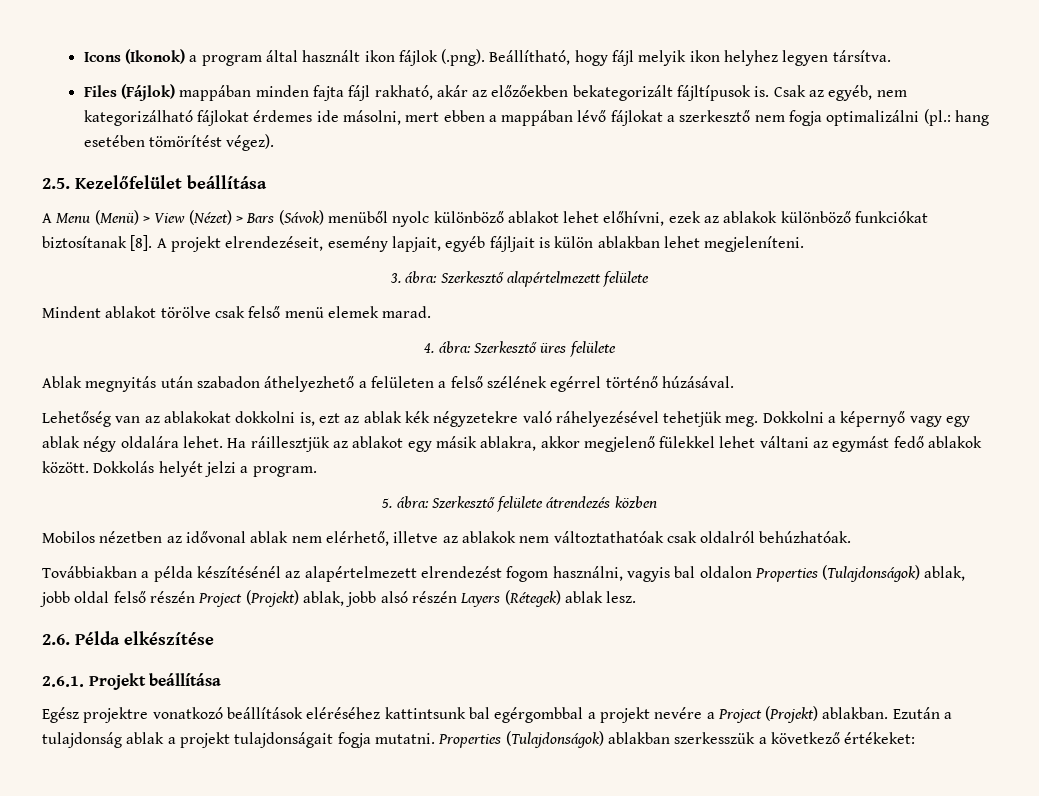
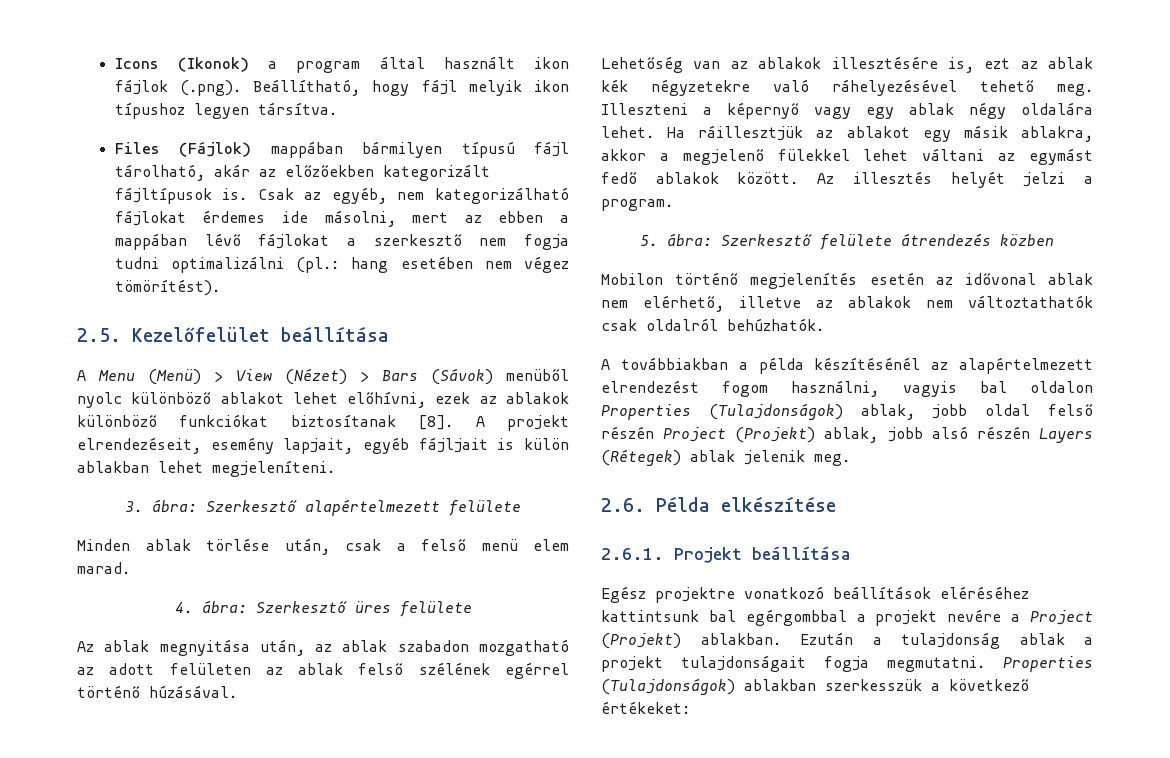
- Icons (Ikonok) a program által használt ikon fájlok (.png). Beállítható, hogy fájl melyik ikon helyhez legyen társítva.
+ Icons (Ikonok) a program által használt ikon fájlok (.png). Beállítható, hogy fájl melyik ikon típushoz legyen társítva.
- Files (Fájlok) mappában minden fajta fájl rakható, akár az előzőekben bekategorizált fájltípusok is.
+ Files (Fájlok) mappában bármilyen típusú fájl tárolható, akár az előzőekben kategorizált fájltípusok is.
- Csak az egyéb, nem kategorizálható fájlokat érdemes ide másolni, mert ebben a mappában lévő fájlokat a szerkesztő nem fogja optimalizálni (pl.: hang esetében tömörítést végez).
+ Csak az egyéb, nem kategorizálható fájlokat érdemes ide másolni, mert az ebben a mappában lévő fájlokat a szerkesztő nem fogja tudni optimalizálni (pl.: hang esetében nem végez tömörítést).
- Mindent ablakot törölve csak felső menü elemek marad.
+ Minden ablak törlése után, csak a felső menü elem marad.
- Ablak megnyitás után szabadon áthelyezhető a felületen a felső szélének egérrel történő húzásával.
+ Az ablak megnyitása után, az ablak szabadon mozgatható az adott felületen az ablak felső szélének egérrel történő húzásával.
- Lehetőség van az ablakokat dokkolni is, ezt az ablak kék négyzetekre való ráhelyezésével tehetjük meg. Dokkolni a képernyő vagy egy ablak négy oldalára lehet.
+ Lehetőség van az ablakok illesztésére is, ezt az ablak kék négyzetekre való ráhelyezésével tehető meg. Illeszteni a képernyő vagy egy ablak négy oldalára lehet.
- Ha ráillesztjük az ablakot egy másik ablakra, akkor megjelenő fülekkel lehet váltani az egymást fedő ablakok között.
+ Ha ráillesztjük az ablakot egy másik ablakra, akkor a megjelenő fülekkel lehet váltani az egymást fedő ablakok között.
- Dokkolás helyét jelzi a program.
+ Az illesztés helyét jelzi a program.
- Mobilos nézetben az idővonal ablak nem elérhető, illetve az ablakok nem változtathatóak csak oldalról behúzhatóak.
- Továbbiakban a példa készítésénél az alapértelmezett elrendezést fogom használni, vagyis bal oldalon Properties (Tulajdonságok) ablak, jobb oldal felső részén Project (Projekt) ablak, jobb alsó részén Layers (Rétegek) ablak lesz.
+ Mobilon történő megjelenítés esetén az idővonal ablak nem elérhető, illetve az ablakok nem változtathatók csak oldalról behúzhatók.
+ A továbbiakban a példa készítésénél az alapértelmezett elrendezést fogom használni, vagyis bal oldalon Properties (Tulajdonságok) ablak, jobb oldal felső részén Project (Projekt) ablak, jobb alsó részén Layers (Rétegek) ablak jelenik meg.
- Ezután a tulajdonság ablak a projekt tulajdonságait fogja mutatni.
+ Ezután a tulajdonság ablak a projekt tulajdonságait fogja megmutatni.

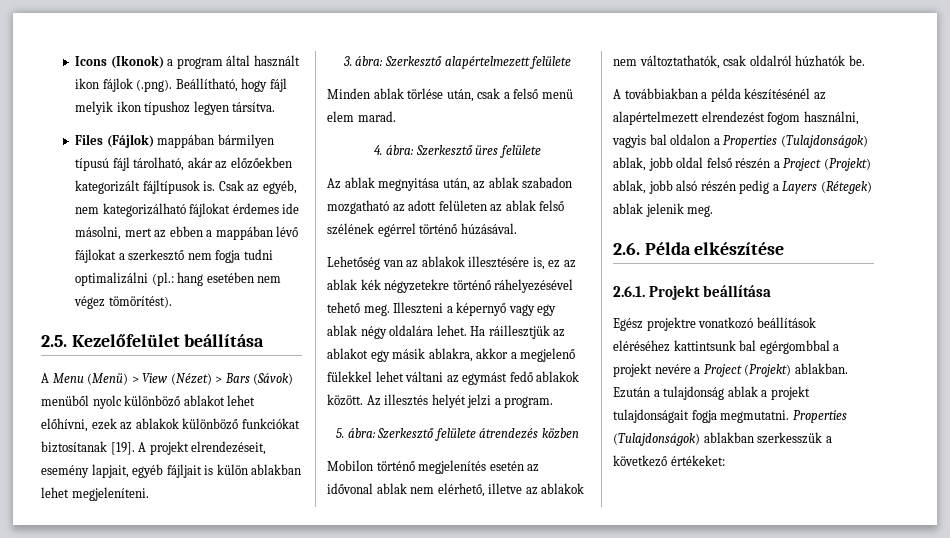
- A Menu (Menü) > View (Nézet) > Bars (Sávok) menüből nyolc különböző ablakot lehet előhívni, ezek az ablakok különböző funkciókat biztosítanak [8].
+ A Menu (Menü) > View (Nézet) > Bars (Sávok) menüből nyolc különböző ablakot lehet előhívni, ezek az ablakok különböző funkciókat biztosítanak [19].
- Lehetőség van az ablakok illesztésére is, ezt az ablak kék négyzetekre való ráhelyezésével tehető meg.
+ Lehetőség van az ablakok illesztésére is, ez az ablak kék négyzetekre történő ráhelyezésével tehető meg.
- Mobilon történő megjelenítés esetén az idővonal ablak nem elérhető, illetve az ablakok nem változtathatók csak oldalról behúzhatók.
+ Mobilon történő megjelenítés esetén az idővonal ablak nem elérhető, illetve az ablakok nem változtathatók, csak oldalról húzhatók be.
- A továbbiakban a példa készítésénél az alapértelmezett elrendezést fogom használni, vagyis bal oldalon Properties (Tulajdonságok) ablak, jobb oldal felső részén Project (Projekt) ablak, jobb alsó részén Layers (Rétegek) ablak jelenik meg.
+ A továbbiakban a példa készítésénél az alapértelmezett elrendezést fogom használni, vagyis bal oldalon a Properties (Tulajdonságok) ablak, jobb oldal felső részén a Project (Projekt) ablak, jobb alsó részén pedig a Layers (Rétegek) ablak jelenik meg.

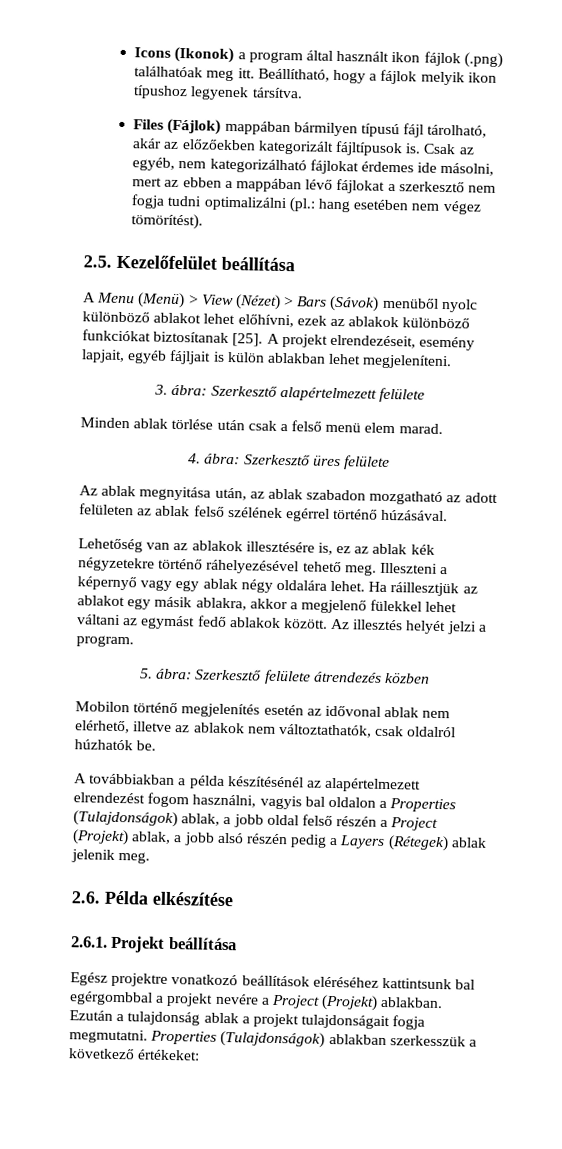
- Icons (Ikonok) a program által használt ikon fájlok (.png). Beállítható, hogy fájl melyik ikon típushoz legyen társítva.
+ Icons (Ikonok) a program által használt ikon fájlok (.png) találhatóak meg itt. Beállítható, hogy a fájlok melyik ikon típushoz legyenek társítva.
- A Menu (Menü) > View (Nézet) > Bars (Sávok) menüből nyolc különböző ablakot lehet előhívni, ezek az ablakok különböző funkciókat biztosítanak [19].
+ A Menu (Menü) > View (Nézet) > Bars (Sávok) menüből nyolc különböző ablakot lehet előhívni, ezek az ablakok különböző funkciókat biztosítanak [25].
- Minden ablak törlése után, csak a felső menü elem marad.
+ Minden ablak törlése után csak a felső menü elem marad.
- A továbbiakban a példa készítésénél az alapértelmezett elrendezést fogom használni, vagyis bal oldalon a Properties (Tulajdonságok) ablak, jobb oldal felső részén a Project (Projekt) ablak, jobb alsó részén pedig a Layers (Rétegek) ablak jelenik meg.
+ A továbbiakban a példa készítésénél az alapértelmezett elrendezést fogom használni, vagyis bal oldalon a Properties (Tulajdonságok) ablak, a jobb oldal felső részén a Project (Projekt) ablak, a jobb alsó részén pedig a Layers (Rétegek) ablak jelenik meg.

